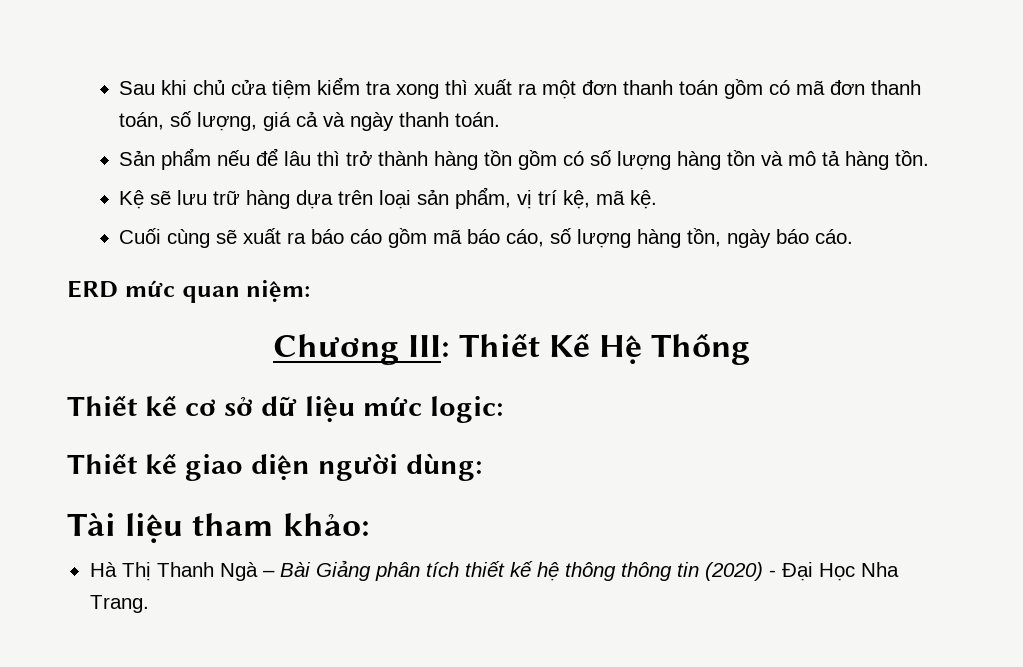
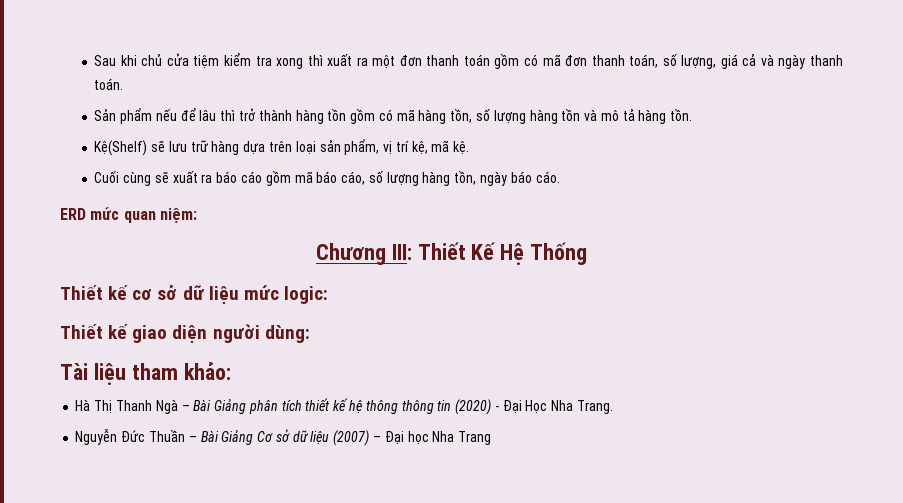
- Sản phẩm nếu để lâu thì trở thành hàng tồn gồm có số lượng hàng tồn và mô tả hàng tồn.
+ Sản phẩm nếu để lâu thì trở thành hàng tồn gồm có mã hàng tồn, số lượng hàng tồn và mô tả hàng tồn.
- Kệ sẽ lưu trữ hàng dựa trên loại sản phẩm, vị trí kệ, mã kệ.
+ Kệ(Shelf) sẽ lưu trữ hàng dựa trên loại sản phẩm, vị trí kệ, mã kệ.
+ Nguyễn Đức Thuần – Bài Giảng Cơ sở dữ liệu (2007) – Đại học Nha Trang

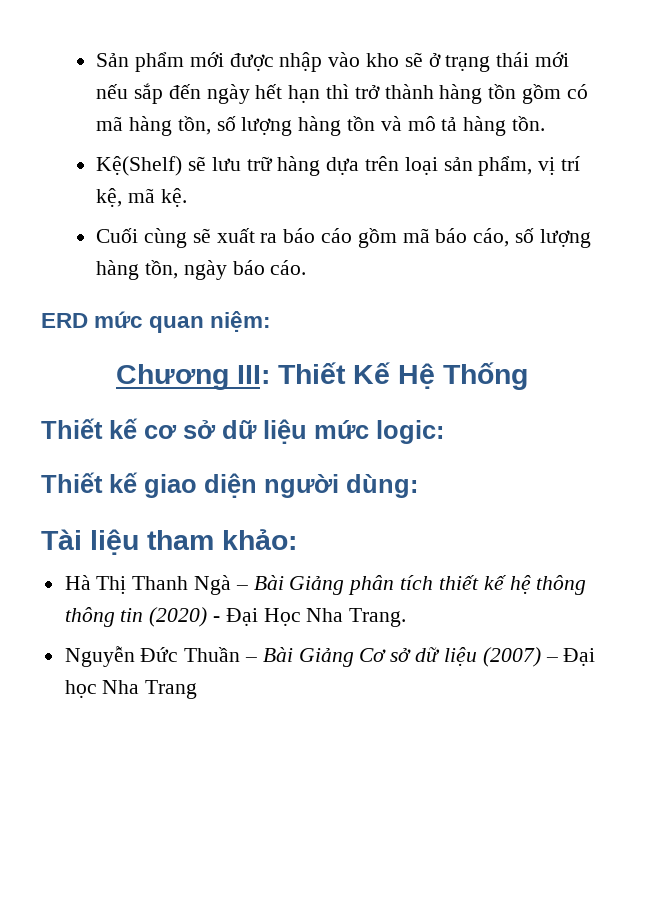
- Sau khi chủ cửa tiệm kiểm tra xong thì xuất ra một đơn thanh toán gồm có mã đơn thanh toán, số lượng, giá cả và ngày thanh toán.
- Sản phẩm nếu để lâu thì trở thành hàng tồn gồm có mã hàng tồn, số lượng hàng tồn và mô tả hàng tồn.
+ Sản phẩm mới được nhập vào kho sẽ ở trạng thái mới nếu sắp đến ngày hết hạn thì trở thành hàng tồn gồm có mã hàng tồn, số lượng hàng tồn và mô tả hàng tồn.

